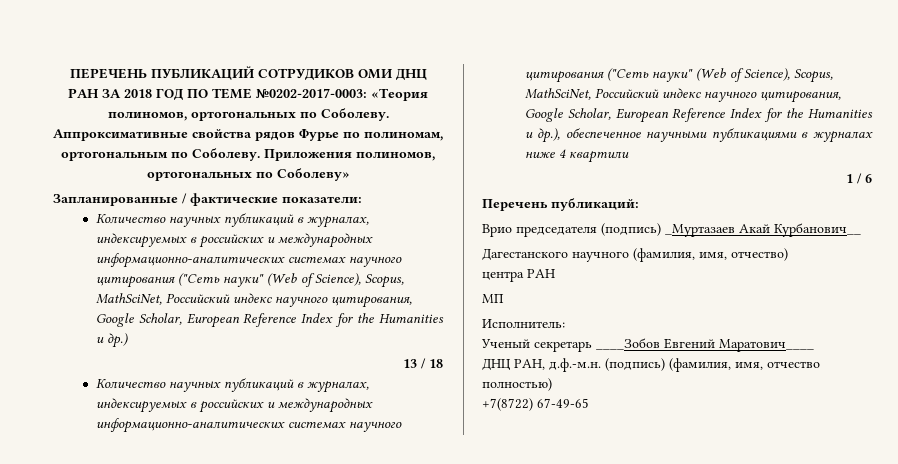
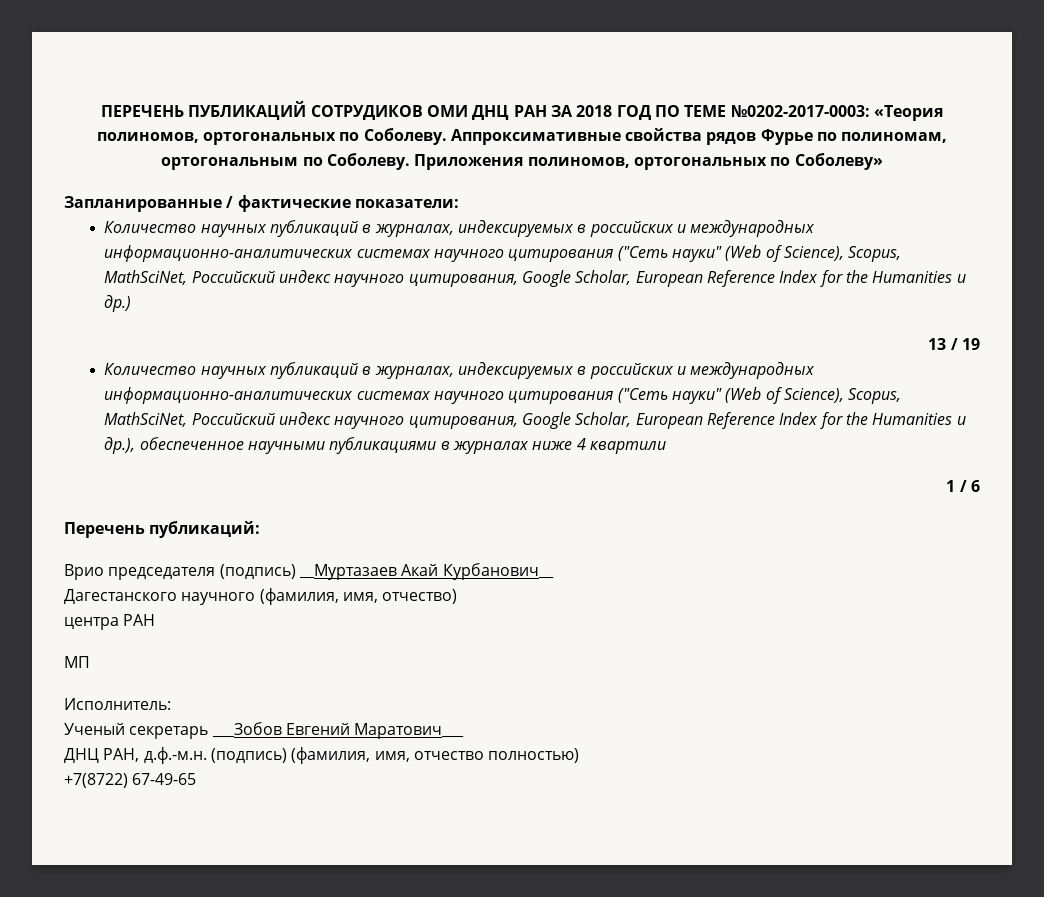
- 13 / 18
+ 13 / 19
- Врио председателя (подпись) _Муртазаев Акай Курбанович__
+ Врио председателя (подпись) __Муртазаев Акай Курбанович__
- Ученый секретарь ____Зобов Евгений Маратович____
+ Ученый секретарь ___Зобов Евгений Маратович___

